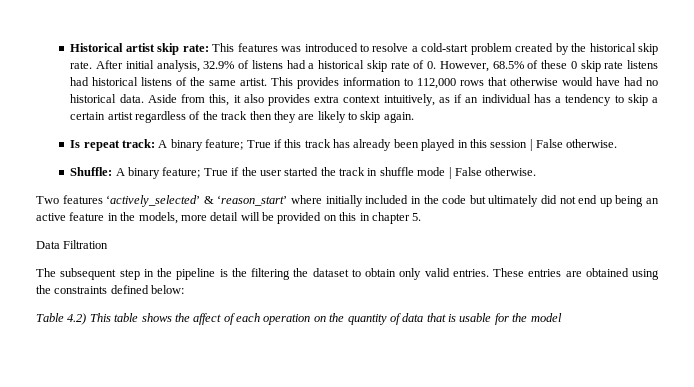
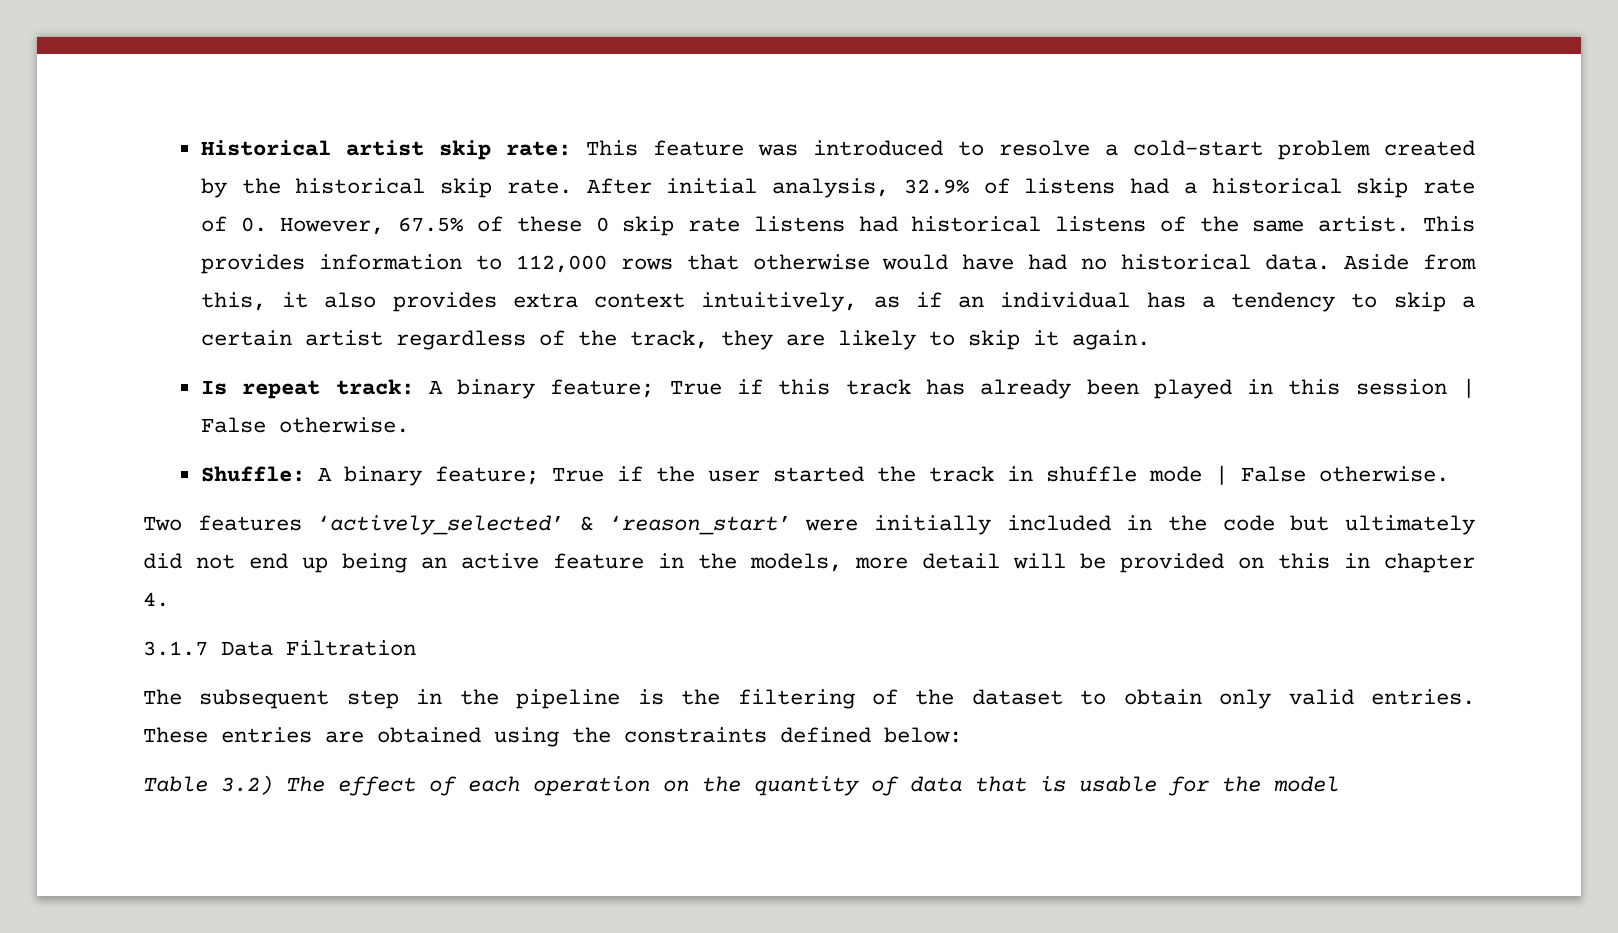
- Historical artist skip rate: This features was introduced to resolve a cold-start problem created by the historical skip rate.
+ Historical artist skip rate: This feature was introduced to resolve a cold-start problem created by the historical skip rate.
- After initial analysis, 32.9% of listens had a historical skip rate of 0. However, 68.5% of these 0 skip rate listens had historical listens of the same artist.
+ After initial analysis, 32.9% of listens had a historical skip rate of 0. However, 67.5% of these 0 skip rate listens had historical listens of the same artist.
- Aside from this, it also provides extra context intuitively, as if an individual has a tendency to skip a certain artist regardless of the track then they are likely to skip again.
+ Aside from this, it also provides extra context intuitively, as if an individual has a tendency to skip a certain artist regardless of the track, they are likely to skip it again.
- Two features ‘actively_selected’ & ‘reason_start’ where initially included in the code but ultimately did not end up being an active feature in the models, more detail will be provided on this in chapter 5.
- Data Filtration
+ Two features ‘actively_selected’ & ‘reason_start’ were initially included in the code but ultimately did not end up being an active feature in the models, more detail will be provided on this in chapter 4.
+ 3.1.7 Data Filtration
- The subsequent step in the pipeline is the filtering the dataset to obtain only valid entries.
+ The subsequent step in the pipeline is the filtering of the dataset to obtain only valid entries.
- Table 4.2) This table shows the affect of each operation on the quantity of data that is usable for the model
+ Table 3.2) The effect of each operation on the quantity of data that is usable for the model

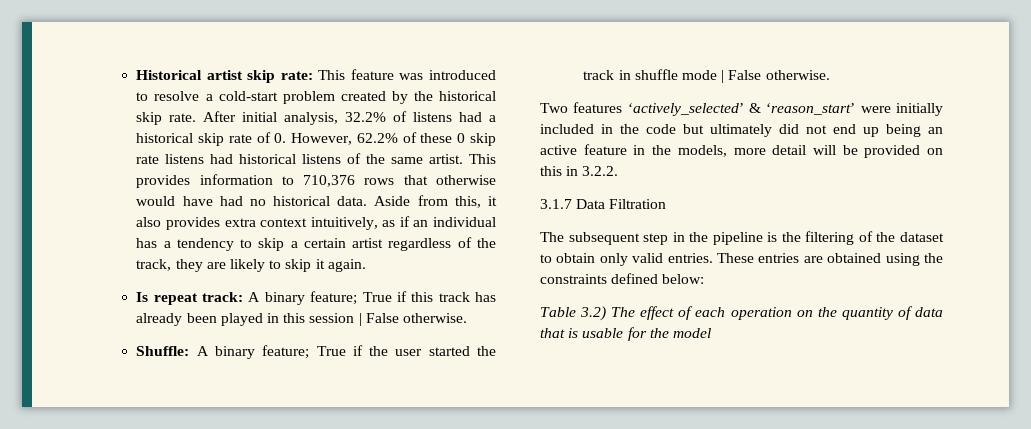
- After initial analysis, 32.9% of listens had a historical skip rate of 0. However, 67.5% of these 0 skip rate listens had historical listens of the same artist.
+ After initial analysis, 32.2% of listens had a historical skip rate of 0. However, 62.2% of these 0 skip rate listens had historical listens of the same artist.
- This provides information to 112,000 rows that otherwise would have had no historical data.
+ This provides information to 710,376 rows that otherwise would have had no historical data.
- Two features ‘actively_selected’ & ‘reason_start’ were initially included in the code but ultimately did not end up being an active feature in the models, more detail will be provided on this in chapter 4.
+ Two features ‘actively_selected’ & ‘reason_start’ were initially included in the code but ultimately did not end up being an active feature in the models, more detail will be provided on this in 3.2.2.

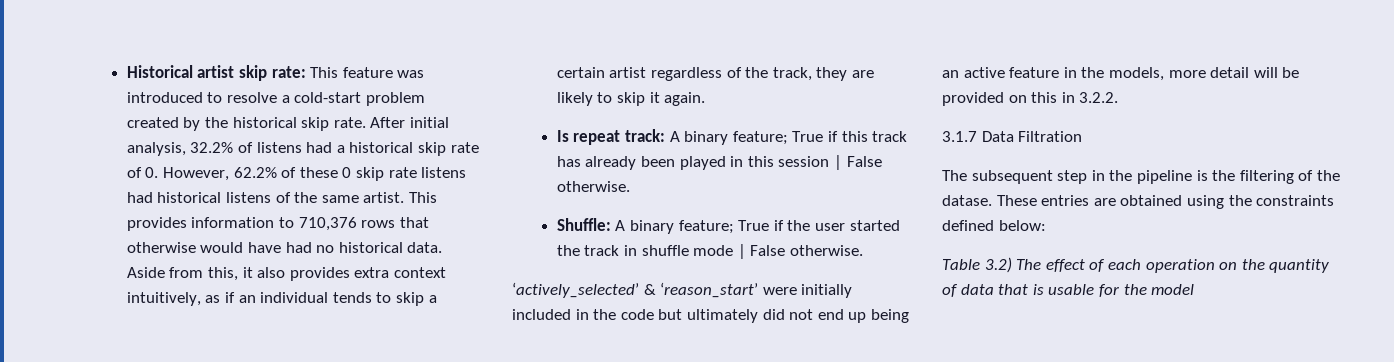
- Aside from this, it also provides extra context intuitively, as if an individual has a tendency to skip a certain artist regardless of the track, they are likely to skip it again.
+ Aside from this, it also provides extra context intuitively, as if an individual tends to skip a certain artist regardless of the track, they are likely to skip it again.
- Two features ‘actively_selected’ & ‘reason_start’ were initially included in the code but ultimately did not end up being an active feature in the models, more detail will be provided on this in 3.2.2.
+ ‘actively_selected’ & ‘reason_start’ were initially included in the code but ultimately did not end up being an active feature in the models, more detail will be provided on this in 3.2.2.
- The subsequent step in the pipeline is the filtering of the dataset to obtain only valid entries.
+ The subsequent step in the pipeline is the filtering of the datase.

